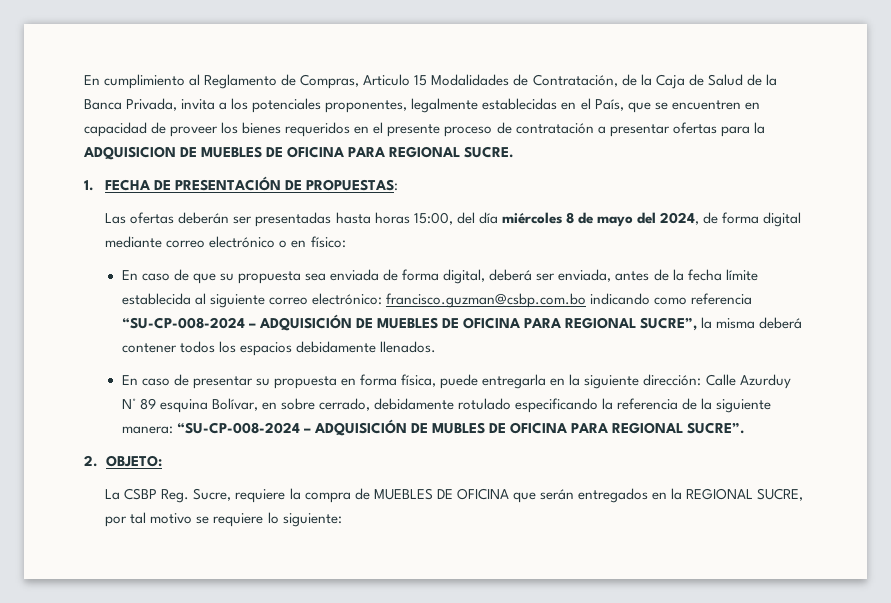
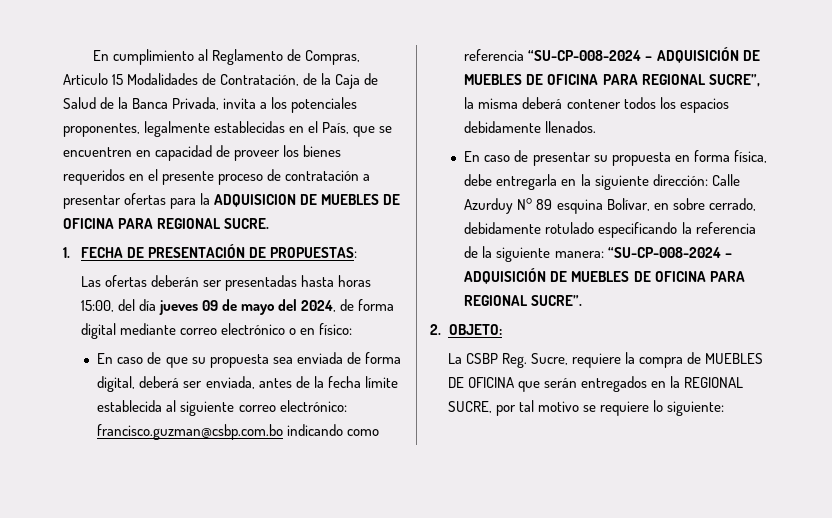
- Las ofertas deberán ser presentadas hasta horas 15:00, del día miércoles 8 de mayo del 2024, de forma digital mediante correo electrónico o en físico:
+ Las ofertas deberán ser presentadas hasta horas 15:00, del día jueves 09 de mayo del 2024, de forma digital mediante correo electrónico o en físico:
- En caso de presentar su propuesta en forma física, puede entregarla en la siguiente dirección: Calle Azurduy N° 89 esquina Bolívar, en sobre cerrado, debidamente rotulado especificando la referencia de la siguiente manera: “SU-CP-008-2024 – ADQUISICIÓN DE MUBLES DE OFICINA PARA REGIONAL SUCRE”.
+ En caso de presentar su propuesta en forma física, debe entregarla en la siguiente dirección: Calle Azurduy N° 89 esquina Bolívar, en sobre cerrado, debidamente rotulado especificando la referencia de la siguiente manera: “SU-CP-008-2024 – ADQUISICIÓN DE MUEBLES DE OFICINA PARA REGIONAL SUCRE”.

